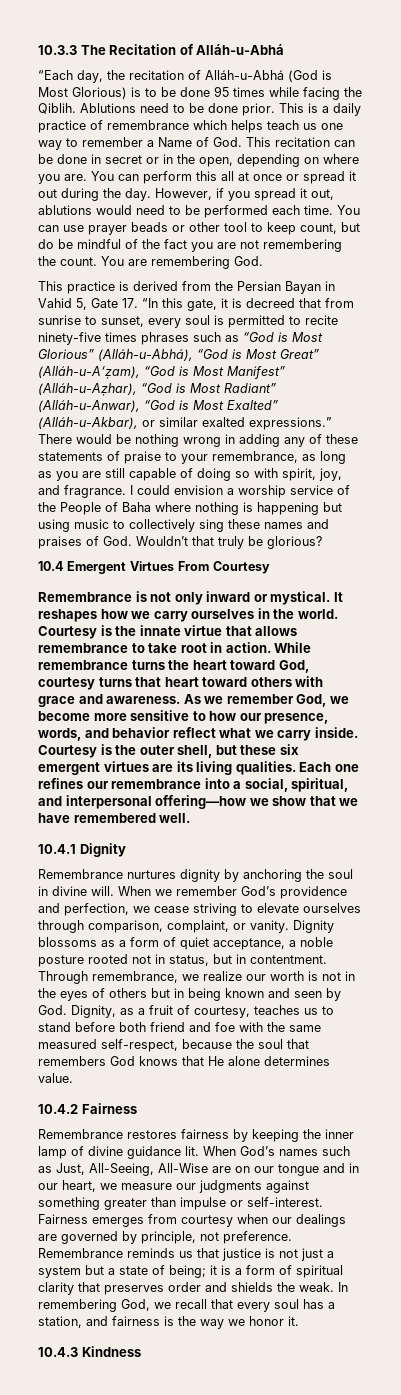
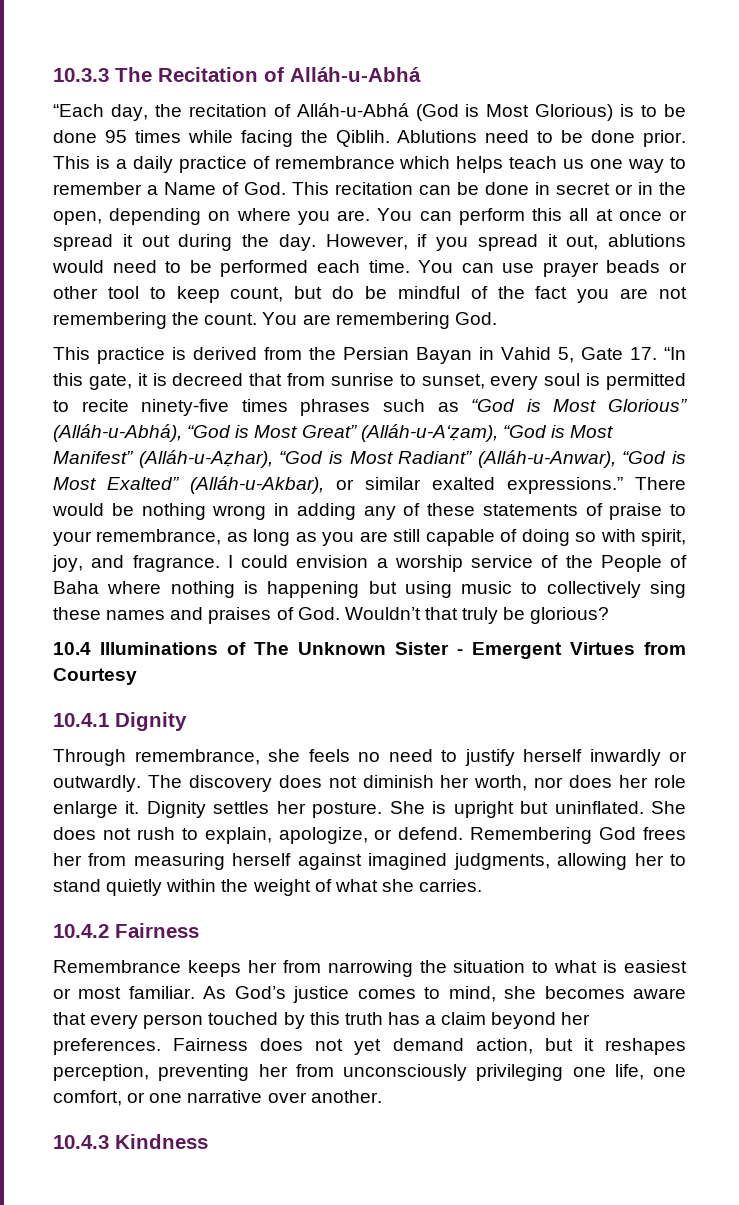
- 10.4 Emergent Virtues From Courtesy
+ 10.4 Illuminations of The Unknown Sister - Emergent Virtues from Courtesy
- Remembrance is not only inward or mystical. It reshapes how we carry ourselves in the world. Courtesy is the innate virtue that allows remembrance to take root in action. While remembrance turns the heart toward God, courtesy turns that heart toward others with grace and awareness. As we remember God, we become more sensitive to how our presence, words, and behavior reflect what we carry inside. Courtesy is the outer shell, but these six emergent virtues are its living qualities. Each one refines our remembrance into a social, spiritual, and interpersonal offering—how we show that we have remembered well.
  10.4.1 Dignity
- Remembrance nurtures dignity by anchoring the soul in divine will. When we remember God’s providence and perfection, we cease striving to elevate ourselves through comparison, complaint, or vanity. Dignity blossoms as a form of quiet acceptance, a noble posture rooted not in status, but in contentment. Through remembrance, we realize our worth is not in the eyes of others but in being known and seen by God. Dignity, as a fruit of courtesy, teaches us to stand before both friend and foe with the same measured self-respect, because the soul that remembers God knows that He alone determines value.
+ Through remembrance, she feels no need to justify herself inwardly or outwardly. The discovery does not diminish her worth, nor does her role enlarge it. Dignity settles her posture. She is upright but uninflated. She does not rush to explain, apologize, or defend. Remembering God frees her from measuring herself against imagined judgments, allowing her to stand quietly within the weight of what she carries.
  10.4.2 Fairness
- Remembrance restores fairness by keeping the inner lamp of divine guidance lit. When God’s names such as Just, All-Seeing, All-Wise are on our tongue and in our heart, we measure our judgments against something greater than impulse or self-interest. Fairness emerges from courtesy when our dealings are governed by principle, not preference. Remembrance reminds us that justice is not just a system but a state of being; it is a form of spiritual clarity that preserves order and shields the weak. In remembering God, we recall that every soul has a station, and fairness is the way we honor it.
+ Remembrance keeps her from narrowing the situation to what is easiest or most familiar. As God’s justice comes to mind, she becomes aware that every person touched by this truth has a claim beyond her preferences. Fairness does not yet demand action, but it reshapes perception, preventing her from unconsciously privileging one life, one comfort, or one narrative over another.

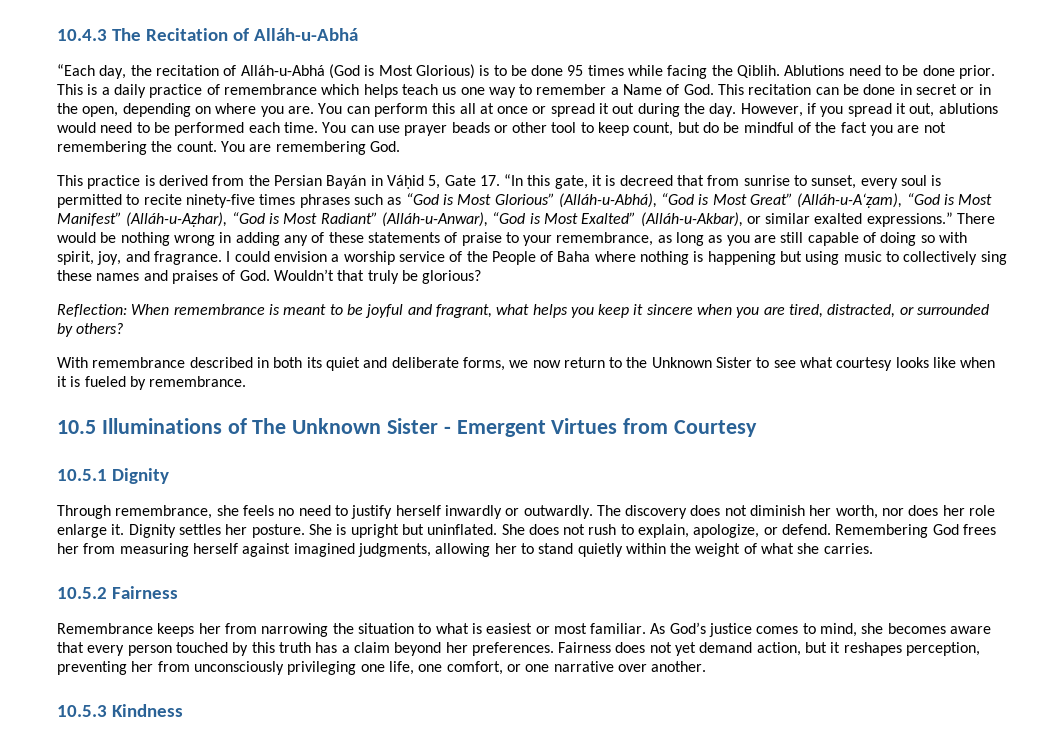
- 10.3.3 The Recitation of Alláh-u-Abhá
+ 10.4.3 The Recitation of Alláh-u-Abhá
- This practice is derived from the Persian Bayan in Vahid 5, Gate 17. “In this gate, it is decreed that from sunrise to sunset, every soul is permitted to recite ninety-five times phrases such as “God is Most Glorious” (Alláh-u-Abhá), “God is Most Great” (Alláh-u-A‘ẓam), “God is Most Manifest” (Alláh-u-Aẓhar), “God is Most Radiant” (Alláh-u-Anwar), “God is Most Exalted” (Alláh-u-Akbar), or similar exalted expressions.”
+ This practice is derived from the Persian Bayán in Váḥid 5, Gate 17. “In this gate, it is decreed that from sunrise to sunset, every soul is permitted to recite ninety-five times phrases such as “God is Most Glorious” (Alláh-u-Abhá), “God is Most Great” (Alláh-u-A‘ẓam), “God is Most Manifest” (Alláh-u-Aẓhar), “God is Most Radiant” (Alláh-u-Anwar), “God is Most Exalted” (Alláh-u-Akbar), or similar exalted expressions.”
- 10.4 Illuminations of The Unknown Sister - Emergent Virtues from Courtesy
+ Reflection: When remembrance is meant to be joyful and fragrant, what helps you keep it sincere when you are tired, distracted, or surrounded by others?
+ With remembrance described in both its quiet and deliberate forms, we now return to the Unknown Sister to see what courtesy looks like when it is fueled by remembrance.
+ 10.5 Illuminations of The Unknown Sister - Emergent Virtues from Courtesy
- 10.4.1 Dignity
+ 10.5.1 Dignity
- 10.4.2 Fairness
+ 10.5.2 Fairness
- 10.4.3 Kindness
+ 10.5.3 Kindness

